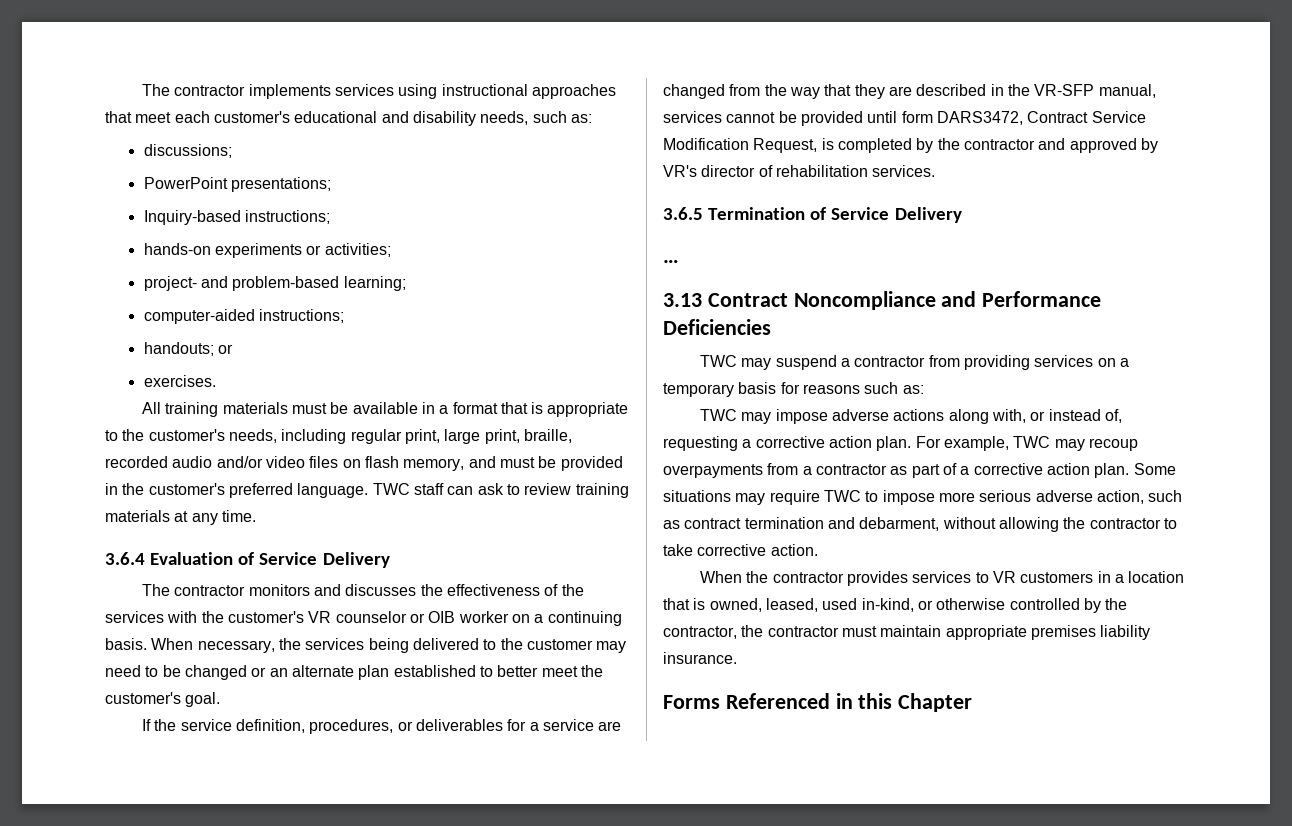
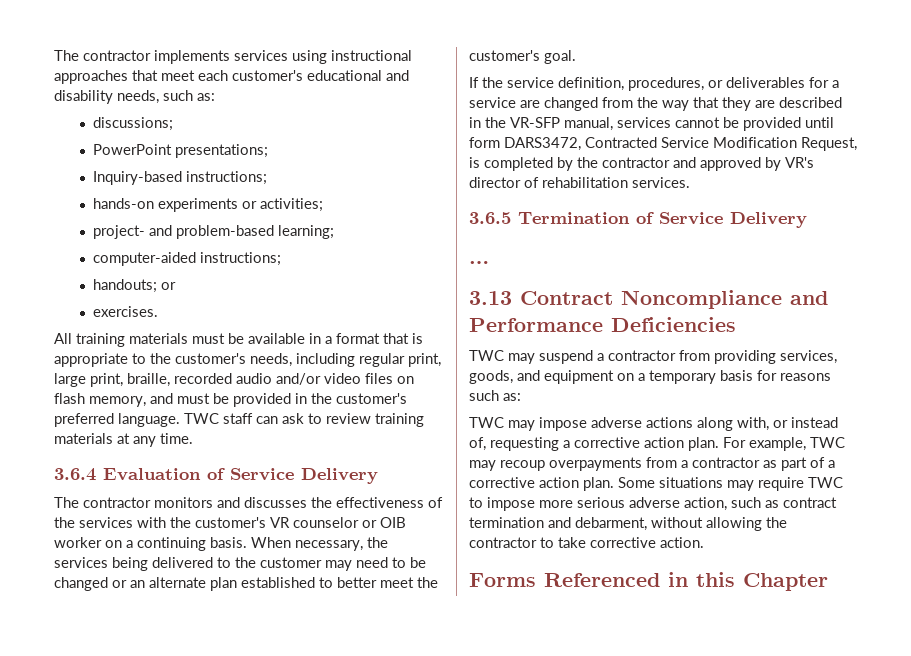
- If the service definition, procedures, or deliverables for a service are changed from the way that they are described in the VR-SFP manual, services cannot be provided until form DARS3472, Contract Service Modification Request, is completed by the contractor and approved by VR's director of rehabilitation services.
+ If the service definition, procedures, or deliverables for a service are changed from the way that they are described in the VR-SFP manual, services cannot be provided until form DARS3472, Contracted Service Modification Request, is completed by the contractor and approved by VR's director of rehabilitation services.
- TWC may suspend a contractor from providing services on a temporary basis for reasons such as:
+ TWC may suspend a contractor from providing services, goods, and equipment on a temporary basis for reasons such as:
- When the contractor provides services to VR customers in a location that is owned, leased, used in-kind, or otherwise controlled by the contractor, the contractor must maintain appropriate premises liability insurance.

